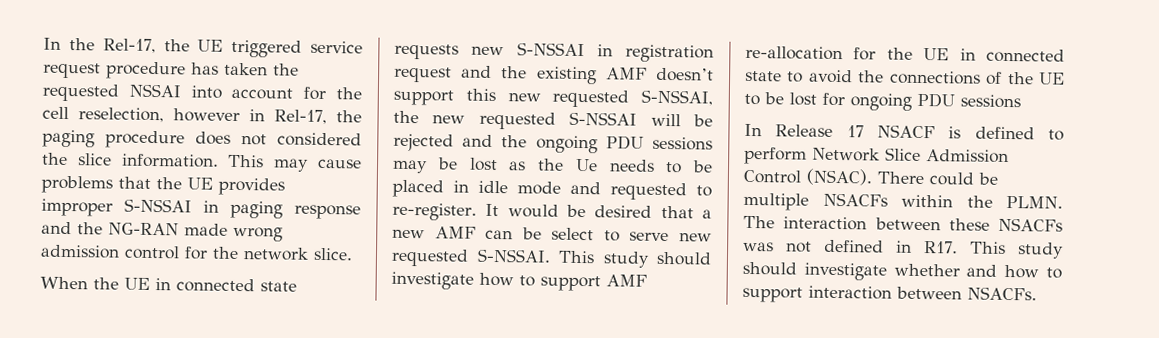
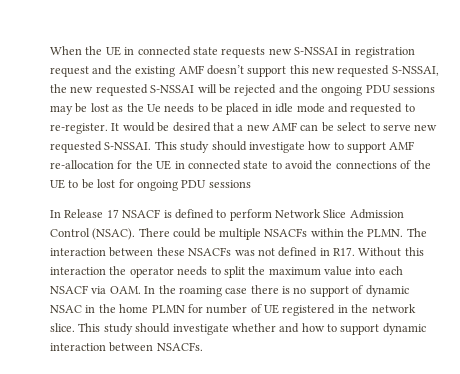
- In the Rel-17, the UE triggered service request procedure has taken the requested NSSAI into account for the cell reselection, however in Rel-17, the paging procedure does not considered the slice information. This may cause problems that the UE provides improper S-NSSAI in paging response and the NG-RAN made wrong admission control for the network slice.
- The interaction between these NSACFs was not defined in R17. This study should investigate whether and how to support interaction between NSACFs.
+ The interaction between these NSACFs was not defined in R17. Without this interaction the operator needs to split the maximum value into each NSACF via OAM. In the roaming case there is no support of dynamic NSAC in the home PLMN for number of UE registered in the network slice. This study should investigate whether and how to support dynamic interaction between NSACFs.

